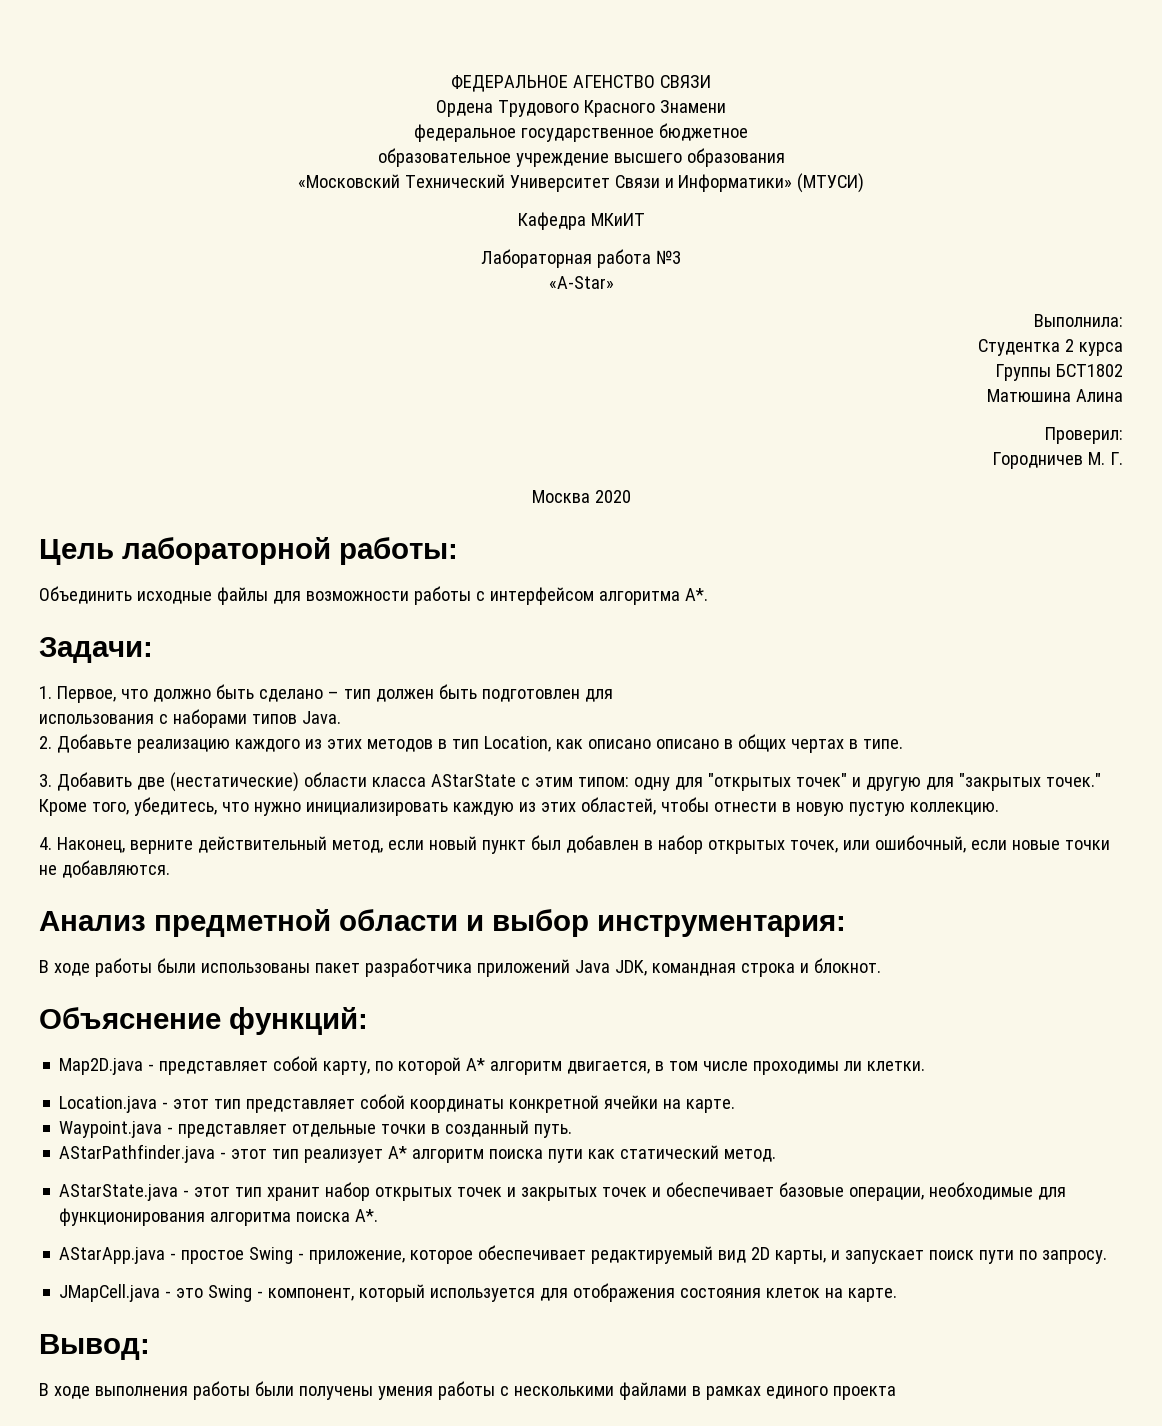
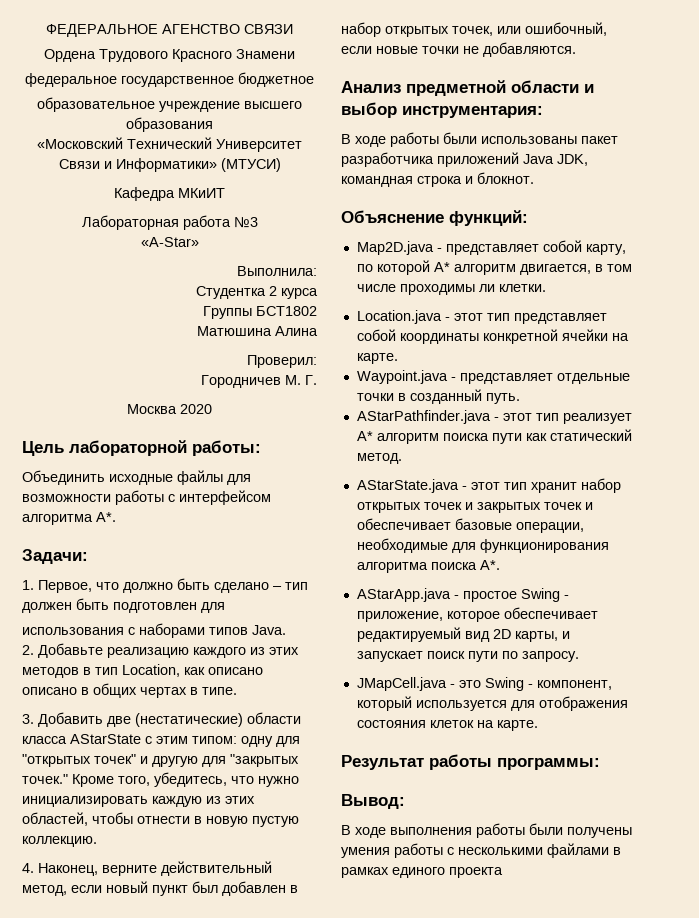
+ Результат работы программы:

